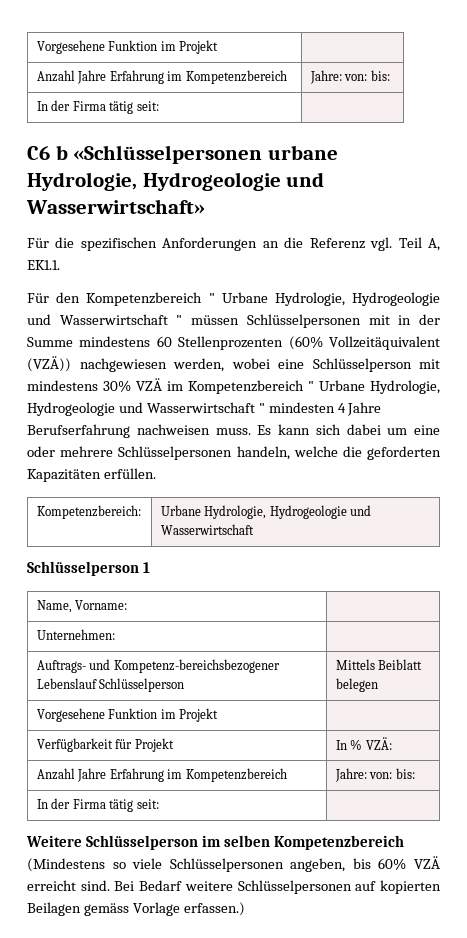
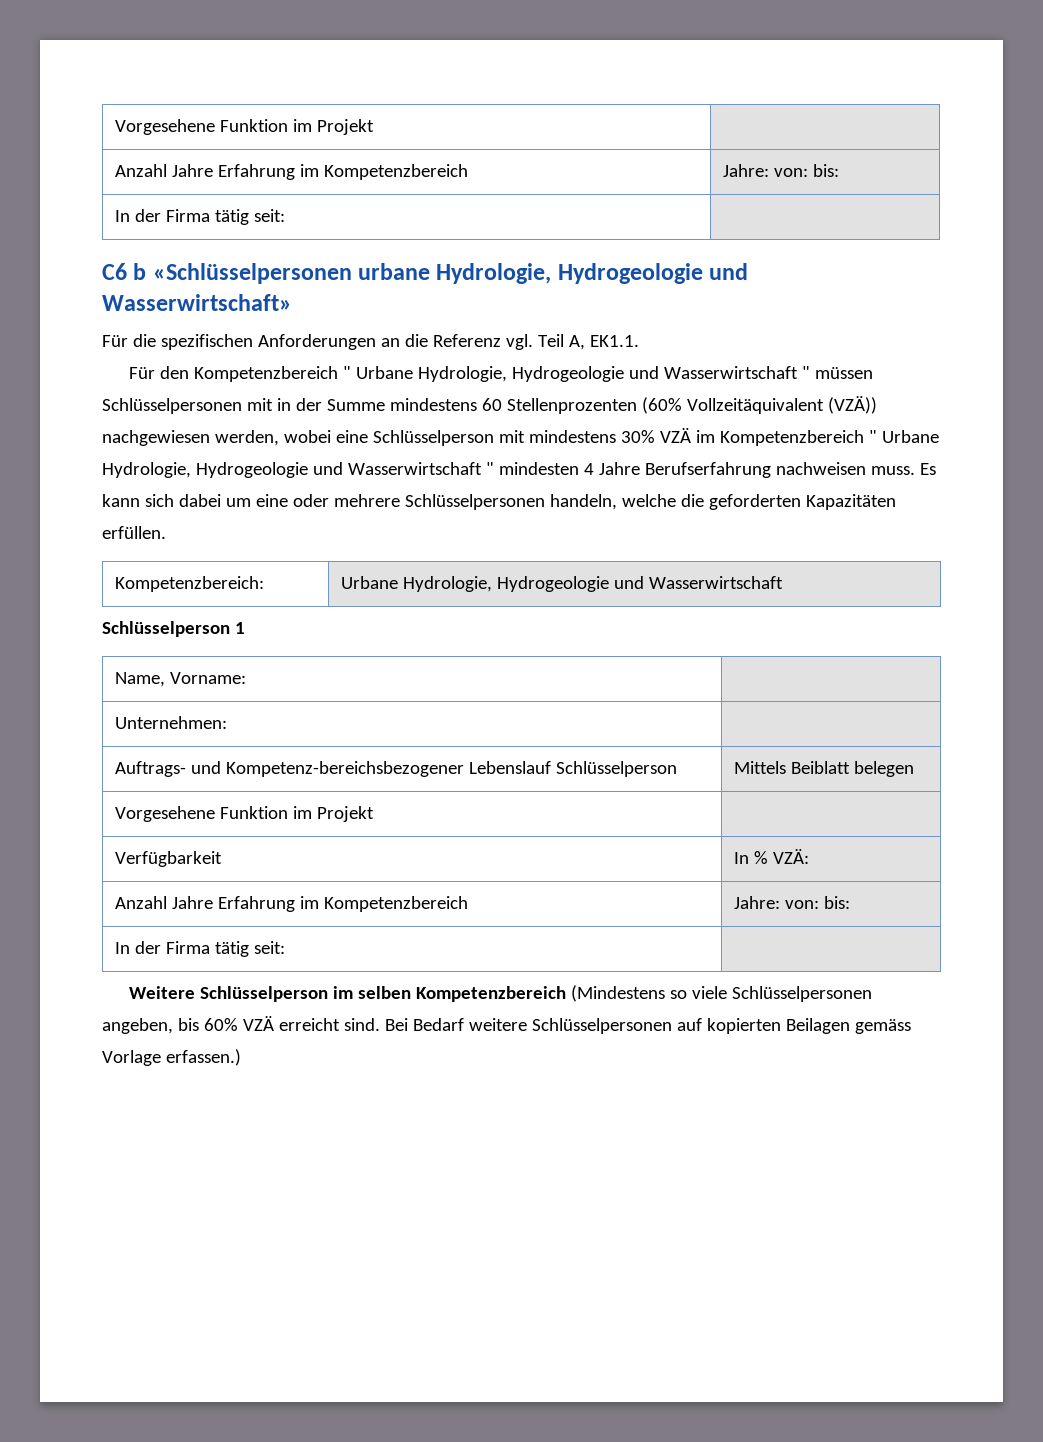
- Verfügbarkeit für Projekt | In % VZÄ:
+ Verfügbarkeit | In % VZÄ:

